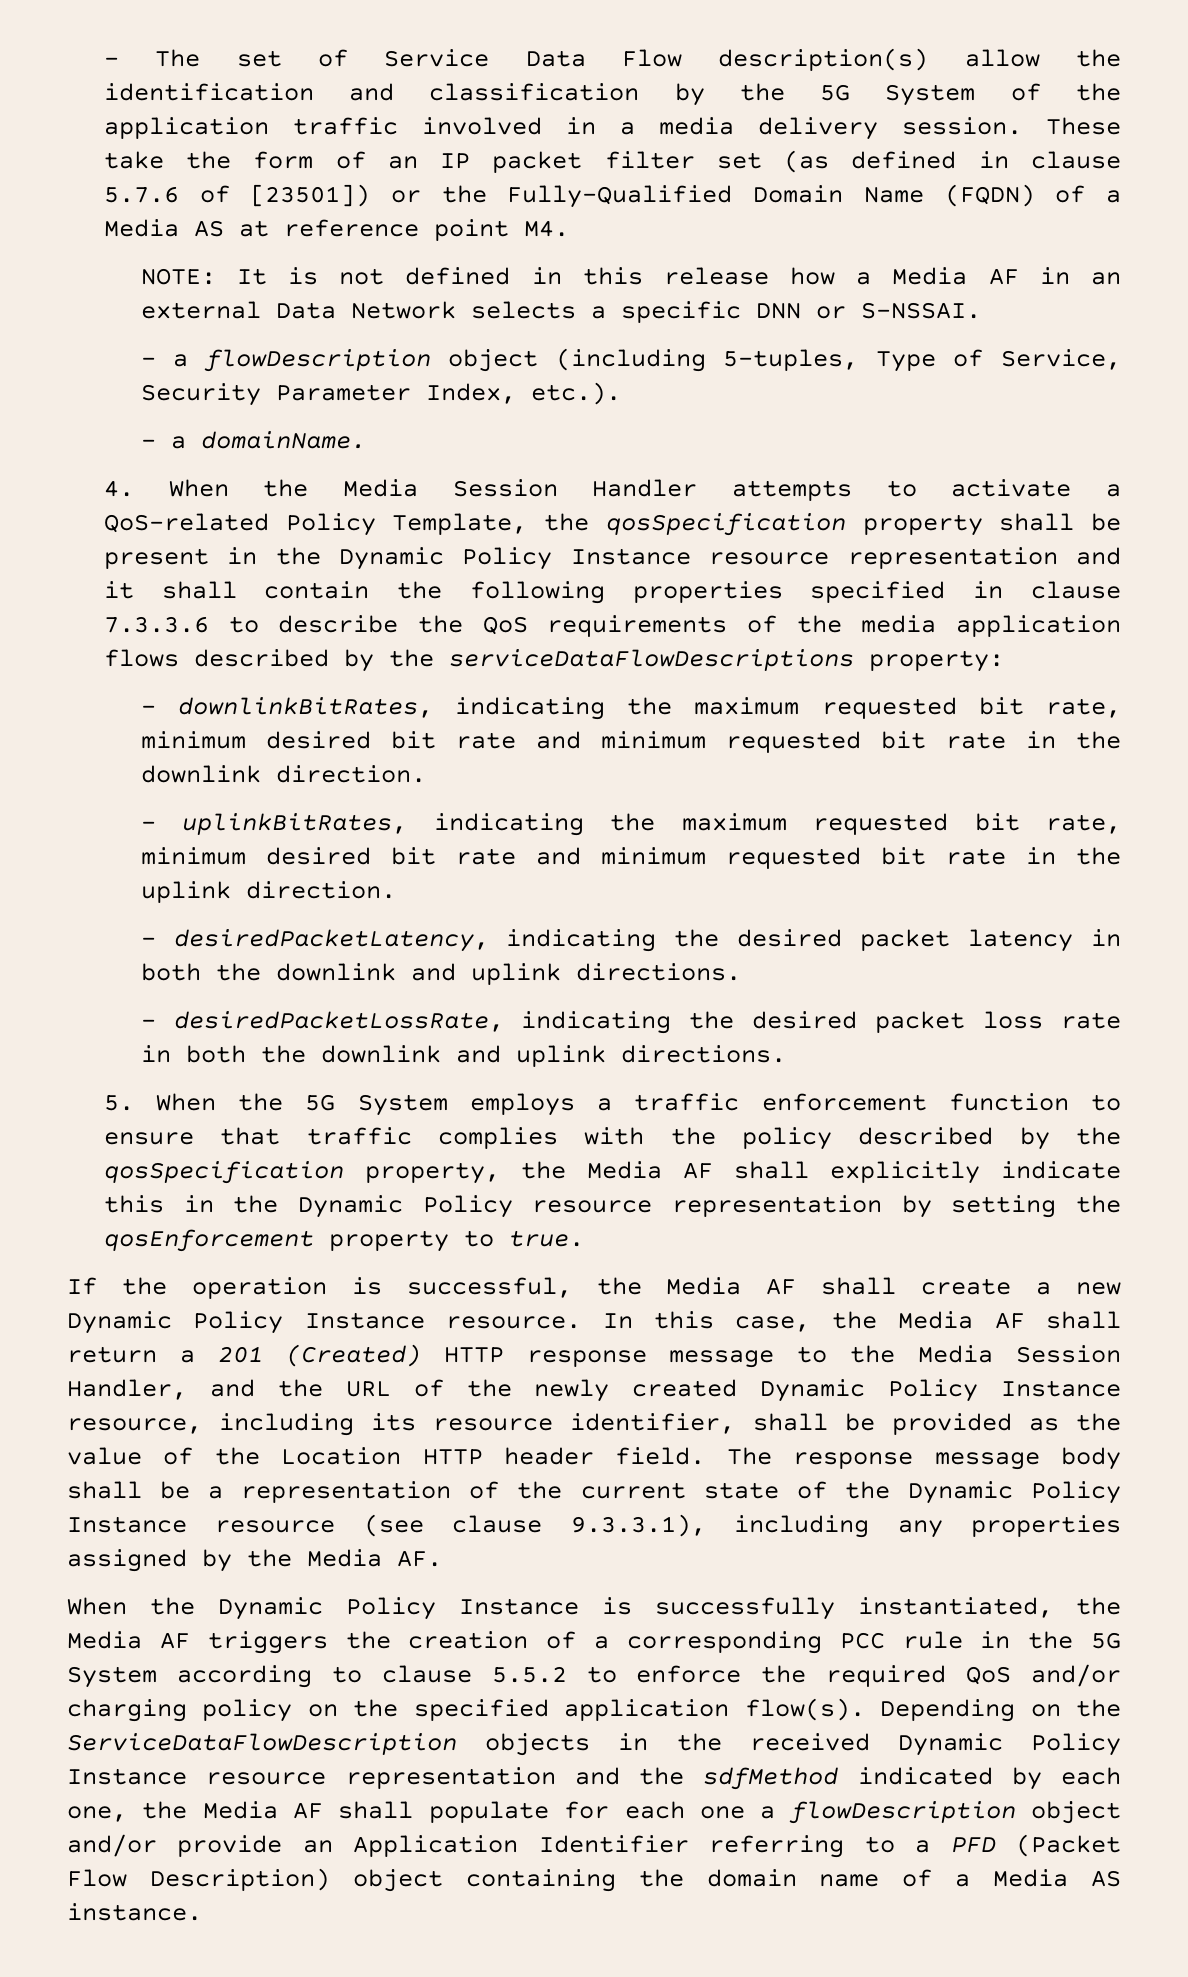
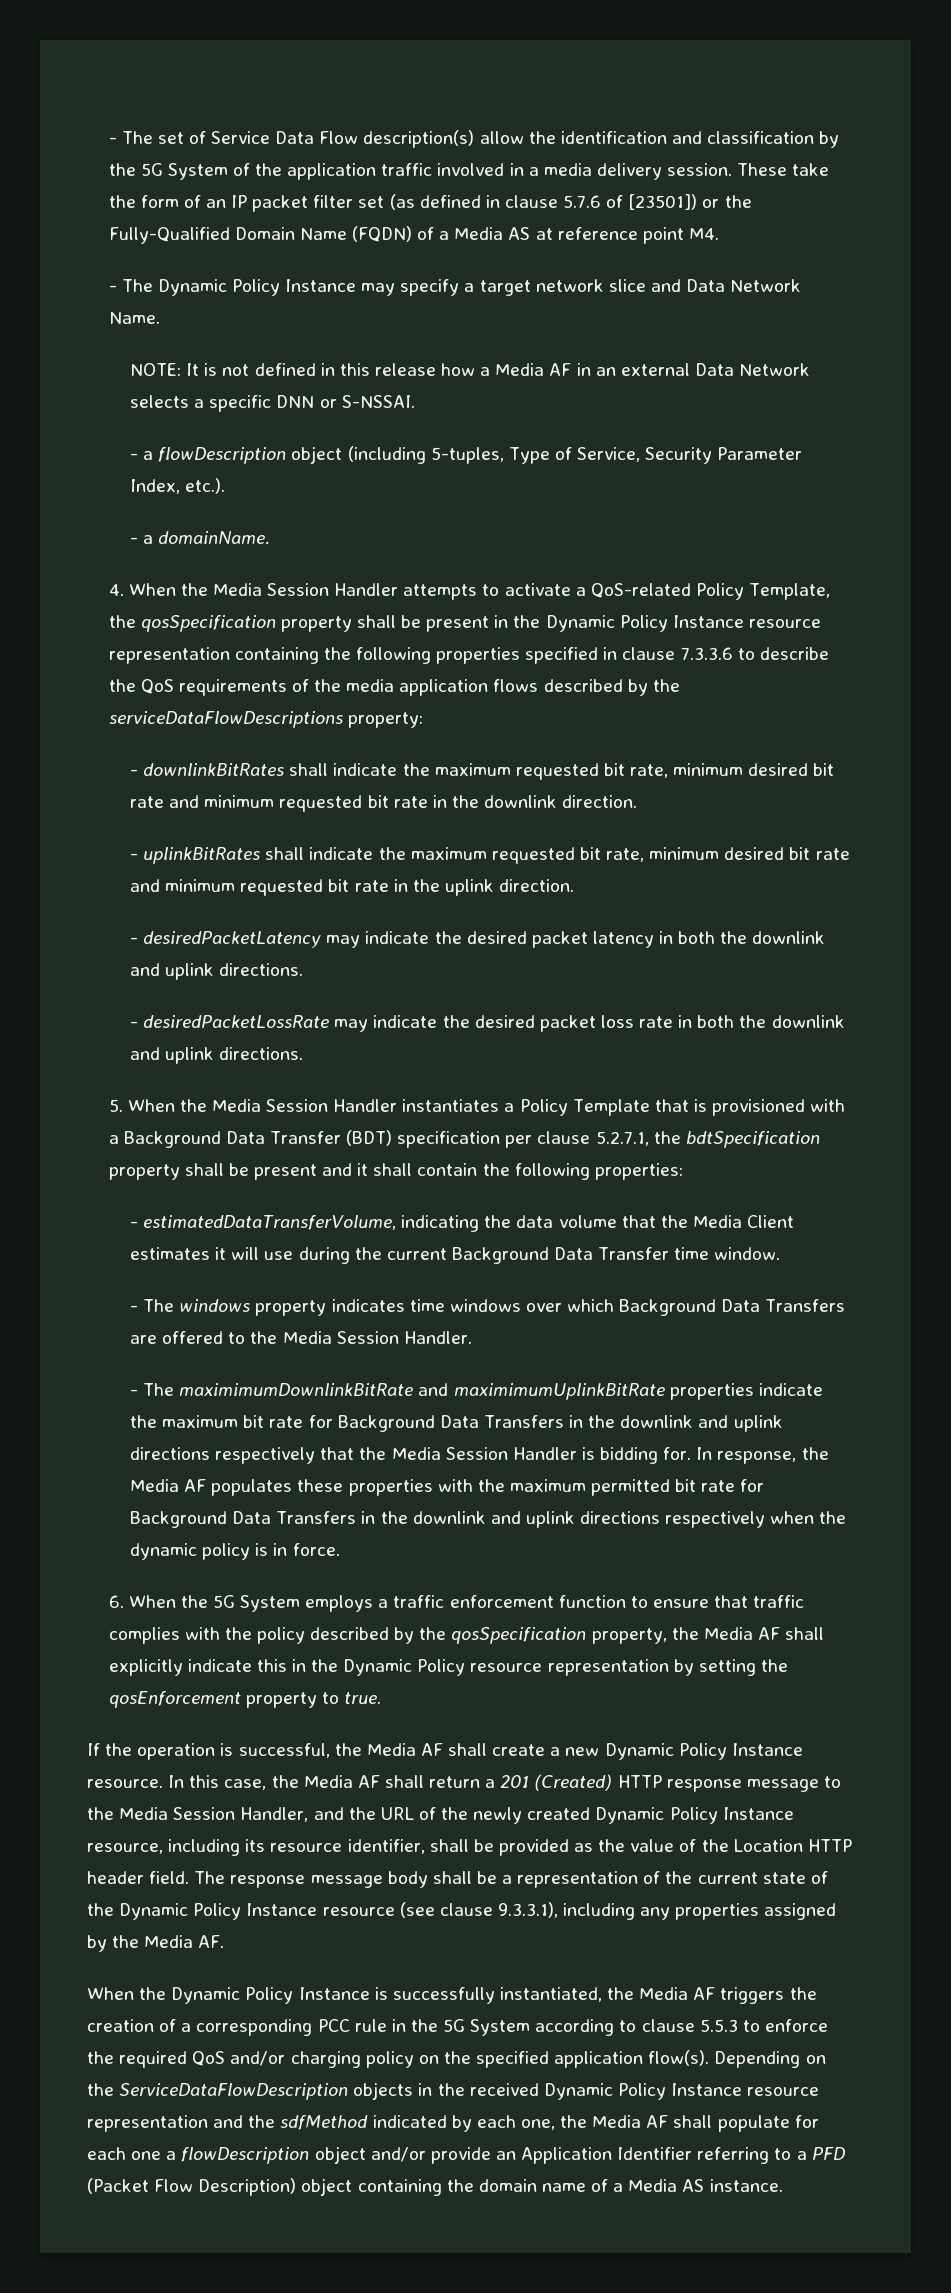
+ - The Dynamic Policy Instance may specify a target network slice and Data Network Name.
- 4. When the Media Session Handler attempts to activate a QoS-related Policy Template, the qosSpecification property shall be present in the Dynamic Policy Instance resource representation and it shall contain the following properties specified in clause 7.3.3.6 to describe the QoS requirements of the media application flows described by the serviceDataFlowDescriptions property:
+ 4. When the Media Session Handler attempts to activate a QoS-related Policy Template, the qosSpecification property shall be present in the Dynamic Policy Instance resource representation containing the following properties specified in clause 7.3.3.6 to describe the QoS requirements of the media application flows described by the serviceDataFlowDescriptions property:
- - downlinkBitRates, indicating the maximum requested bit rate, minimum desired bit rate and minimum requested bit rate in the downlink direction.
+ - downlinkBitRates shall indicate the maximum requested bit rate, minimum desired bit rate and minimum requested bit rate in the downlink direction.
- - uplinkBitRates, indicating the maximum requested bit rate, minimum desired bit rate and minimum requested bit rate in the uplink direction.
+ - uplinkBitRates shall indicate the maximum requested bit rate, minimum desired bit rate and minimum requested bit rate in the uplink direction.
- - desiredPacketLatency, indicating the desired packet latency in both the downlink and uplink directions.
+ - desiredPacketLatency may indicate the desired packet latency in both the downlink and uplink directions.
- - desiredPacketLossRate, indicating the desired packet loss rate in both the downlink and uplink directions.
+ - desiredPacketLossRate may indicate the desired packet loss rate in both the downlink and uplink directions.
- 5. When the 5G System employs a traffic enforcement function to ensure that traffic complies with the policy described by the qosSpecification property, the Media AF shall explicitly indicate this in the Dynamic Policy resource representation by setting the qosEnforcement property to true.
+ 5. When the Media Session Handler instantiates a Policy Template that is provisioned with a Background Data Transfer (BDT) specification per clause 5.2.7.1, the bdtSpecification property shall be present and it shall contain the following properties:
+ - estimatedDataTransferVolume, indicating the data volume that the Media Client estimates it will use during the current Background Data Transfer time window.
+ - The windows property indicates time windows over which Background Data Transfers are offered to the Media Session Handler.
+ - The maximimumDownlinkBitRate and maximimumUplinkBitRate properties indicate the maximum bit rate for Background Data Transfers in the downlink and uplink directions respectively that the Media Session Handler is bidding for. In response, the Media AF populates these properties with the maximum permitted bit rate for Background Data Transfers in the downlink and uplink directions respectively when the dynamic policy is in force.
+ 6. When the 5G System employs a traffic enforcement function to ensure that traffic complies with the policy described by the qosSpecification property, the Media AF shall explicitly indicate this in the Dynamic Policy resource representation by setting the qosEnforcement property to true.
- When the Dynamic Policy Instance is successfully instantiated, the Media AF triggers the creation of a corresponding PCC rule in the 5G System according to clause 5.5.2 to enforce the required QoS and/or charging policy on the specified application flow(s).
+ When the Dynamic Policy Instance is successfully instantiated, the Media AF triggers the creation of a corresponding PCC rule in the 5G System according to clause 5.5.3 to enforce the required QoS and/or charging policy on the specified application flow(s).

